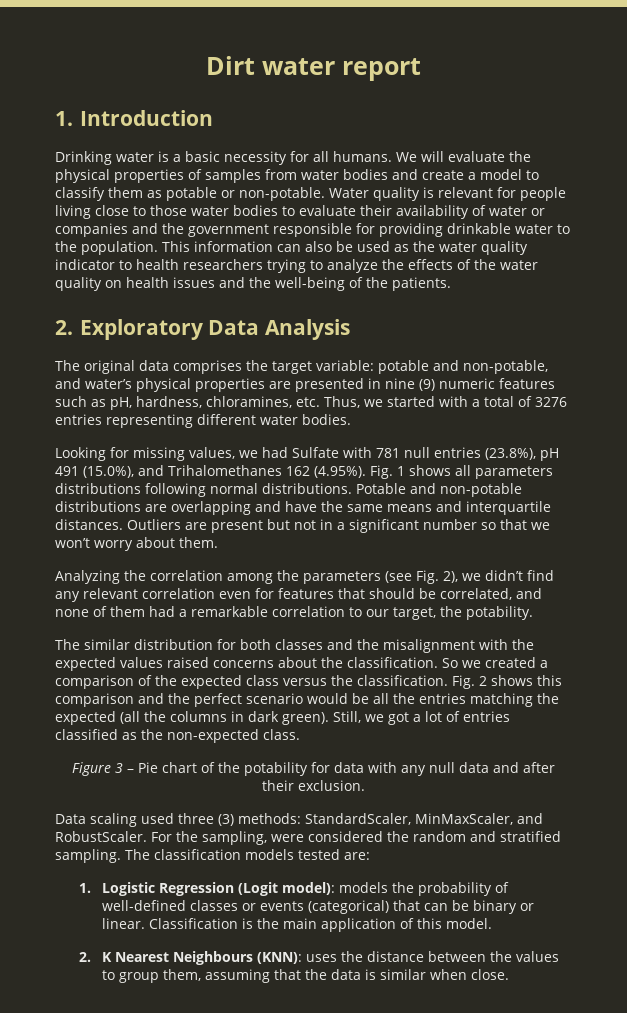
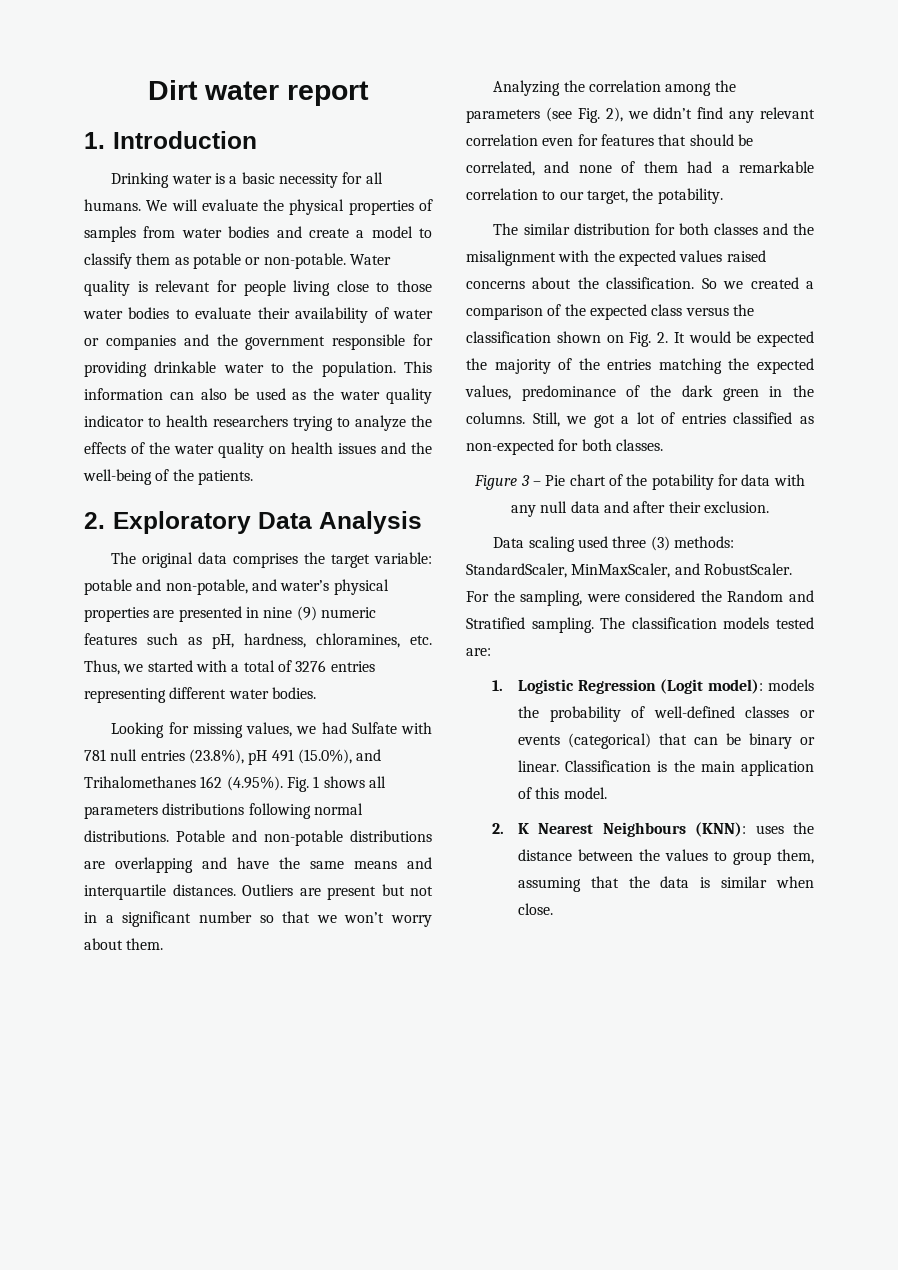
- So we created a comparison of the expected class versus the classification. Fig. 2 shows this comparison and the perfect scenario would be all the entries matching the expected (all the columns in dark green).
+ So we created a comparison of the expected class versus the classification shown on Fig. 2. It would be expected the majority of the entries matching the expected values, predominance of the dark green in the columns.
- Still, we got a lot of entries classified as the non-expected class.
+ Still, we got a lot of entries classified as non-expected for both classes.
- For the sampling, were considered the random and stratified sampling.
+ For the sampling, were considered the Random and Stratified sampling.

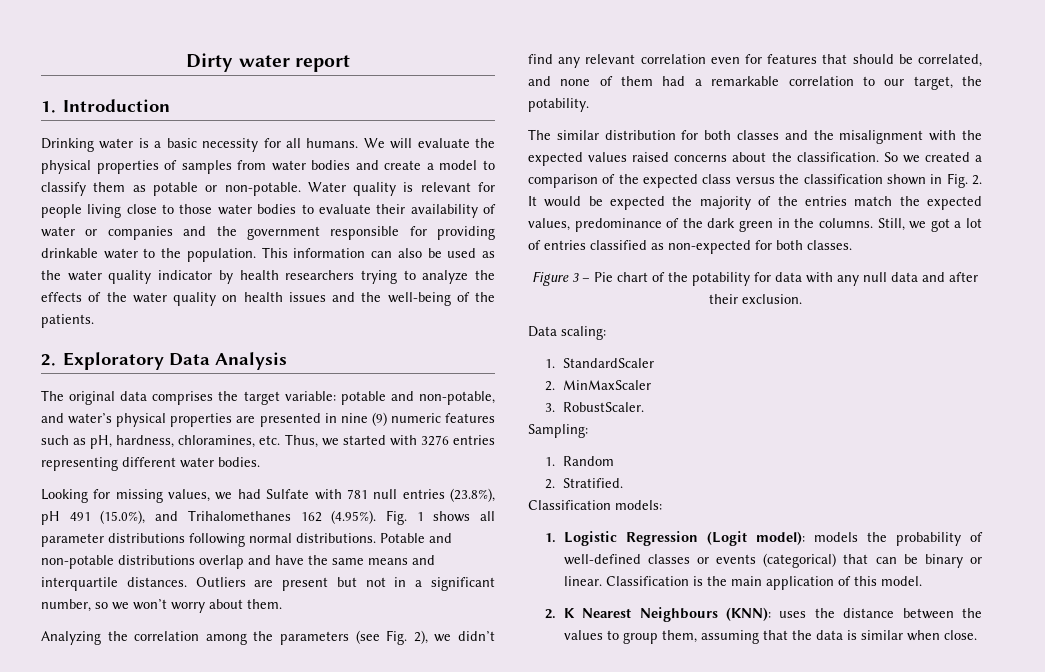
- Dirt water report
+ Dirty water report
- This information can also be used as the water quality indicator to health researchers trying to analyze the effects of the water quality on health issues and the well-being of the patients.
+ This information can also be used as the water quality indicator by health researchers trying to analyze the effects of the water quality on health issues and the well-being of the patients.
- The original data comprises the target variable: potable and non-potable, and water’s physical properties are presented in nine (9) numeric features such as pH, hardness, chloramines, etc. Thus, we started with a total of 3276 entries representing different water bodies.
+ The original data comprises the target variable: potable and non-potable, and water’s physical properties are presented in nine (9) numeric features such as pH, hardness, chloramines, etc. Thus, we started with 3276 entries representing different water bodies.
- Looking for missing values, we had Sulfate with 781 null entries (23.8%), pH 491 (15.0%), and Trihalomethanes 162 (4.95%). Fig. 1 shows all parameters distributions following normal distributions.
+ Looking for missing values, we had Sulfate with 781 null entries (23.8%), pH 491 (15.0%), and Trihalomethanes 162 (4.95%). Fig. 1 shows all parameter distributions following normal distributions.
- Potable and non-potable distributions are overlapping and have the same means and interquartile distances.
+ Potable and non-potable distributions overlap and have the same means and interquartile distances.
- Outliers are present but not in a significant number so that we won’t worry about them.
+ Outliers are present but not in a significant number, so we won’t worry about them.
- So we created a comparison of the expected class versus the classification shown on Fig. 2. It would be expected the majority of the entries matching the expected values, predominance of the dark green in the columns.
+ So we created a comparison of the expected class versus the classification shown in Fig. 2. It would be expected the majority of the entries match the expected values, predominance of the dark green in the columns.
- Data scaling used three (3) methods: StandardScaler, MinMaxScaler, and RobustScaler. For the sampling, were considered the Random and Stratified sampling. The classification models tested are:
+ Data scaling:
+ 1. StandardScaler
+ 2. MinMaxScaler
+ 3. RobustScaler.
+ Sampling:
+ 1. Random
+ 2. Stratified.
+ Classification models:

